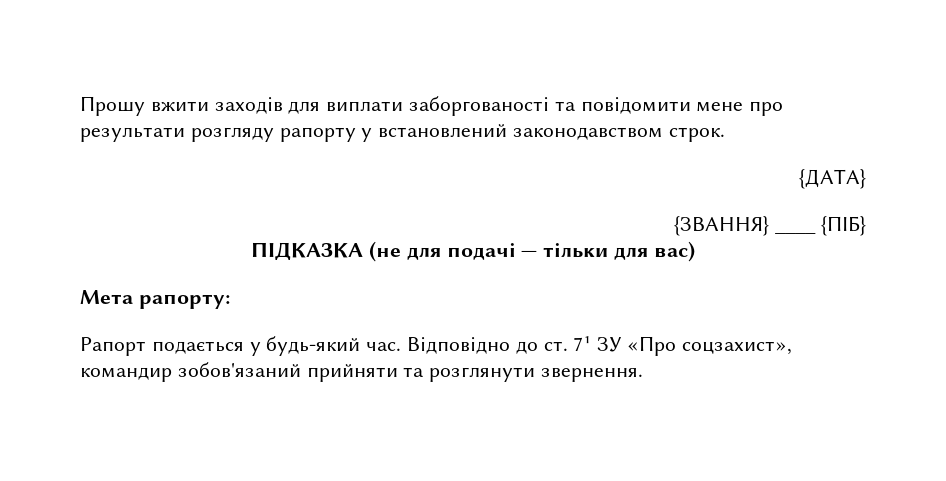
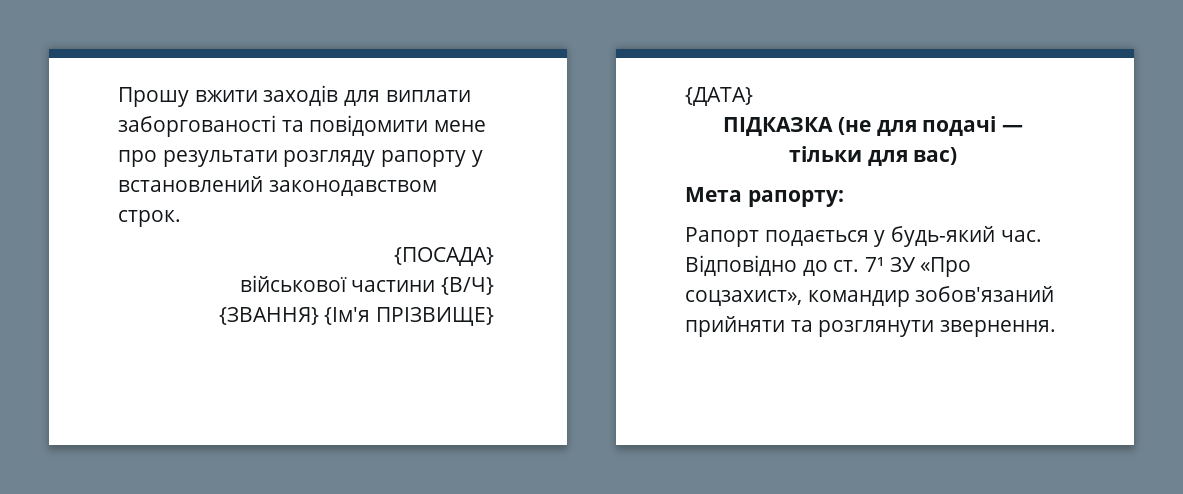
+ {ПОСАДА}
+ військової частини {В/Ч}
+ {ЗВАННЯ} {Ім'я ПРІЗВИЩЕ}
  {ДАТА}
- {ЗВАННЯ} ____ {ПІБ}

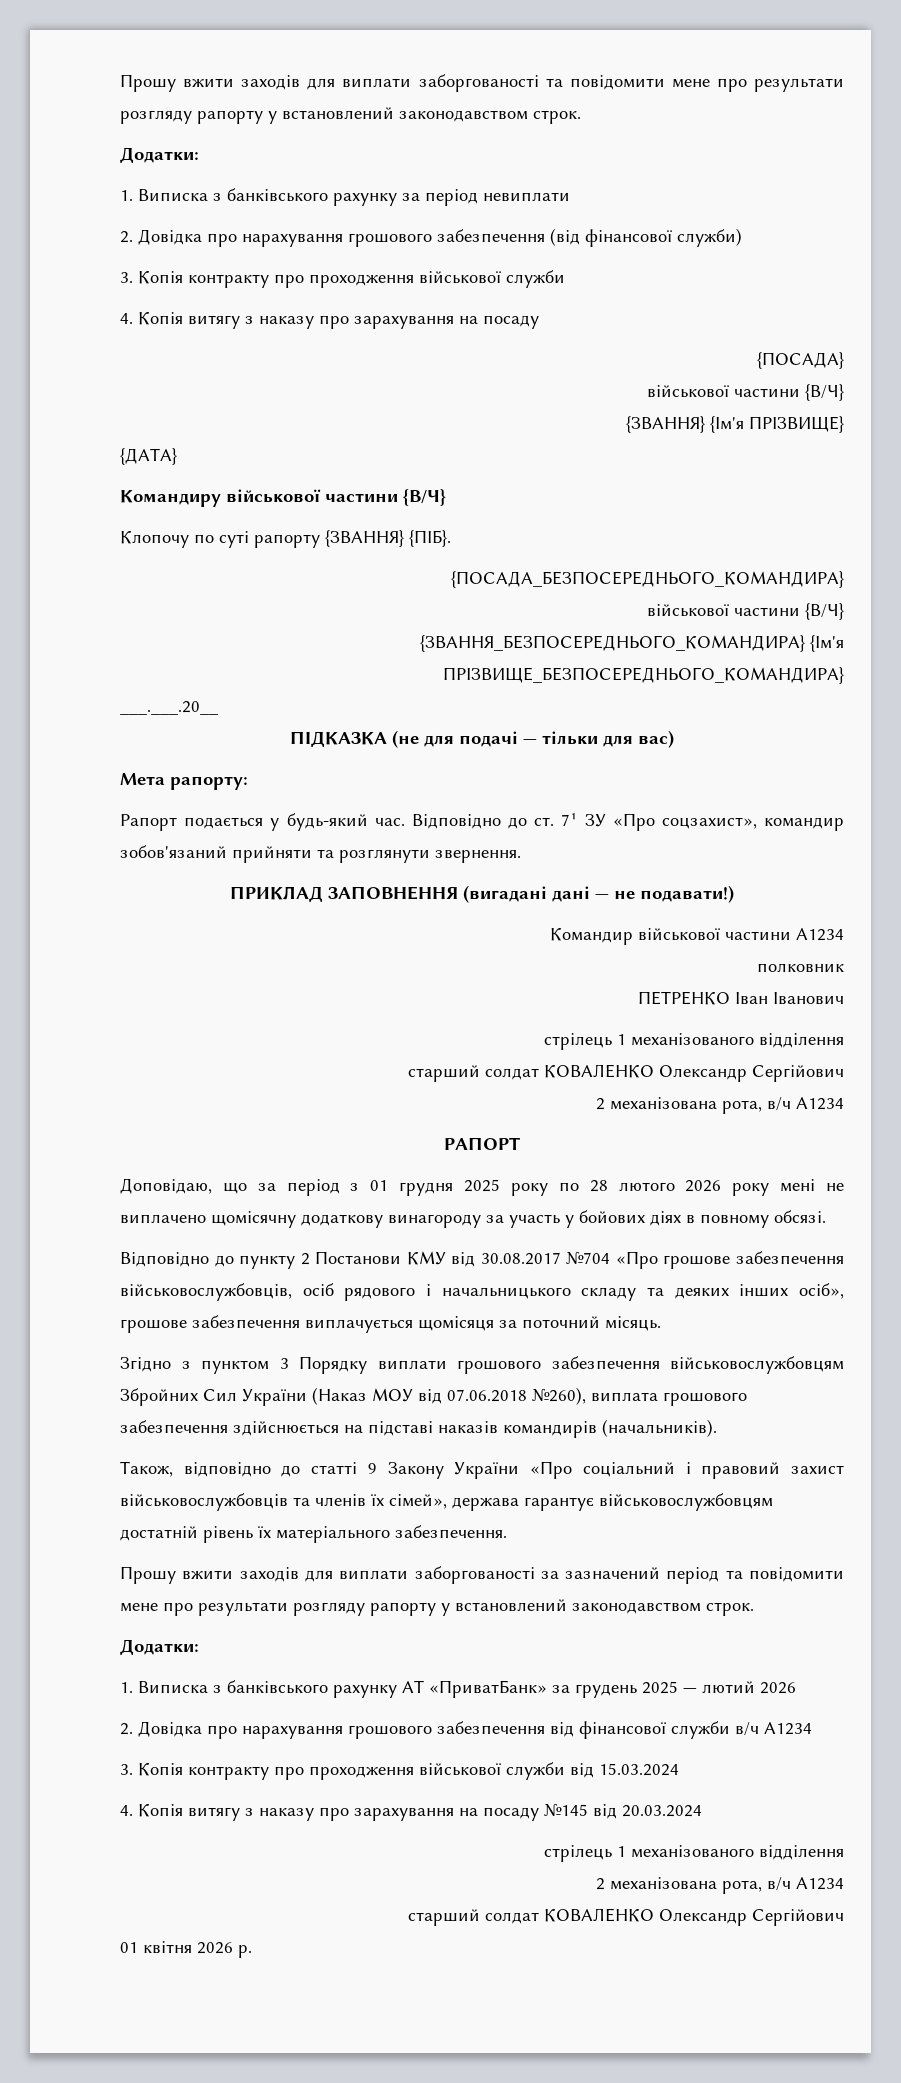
  Прошу вжити заходів для виплати заборгованості та повідомити мене про результати розгляду рапорту у встановлений законодавством строк.
+ Додатки:
+ 1. Виписка з банківського рахунку за період невиплати
+ 2. Довідка про нарахування грошового забезпечення (від фінансової служби)
+ 3. Копія контракту про проходження військової служби
+ 4. Копія витягу з наказу про зарахування на посаду
+ Командиру військової частини {В/Ч}
+ Клопочу по суті рапорту {ЗВАННЯ} {ПІБ}.
+ {ПОСАДА_БЕЗПОСЕРЕДНЬОГО_КОМАНДИРА}
+ військової частини {В/Ч}
+ {ЗВАННЯ_БЕЗПОСЕРЕДНЬОГО_КОМАНДИРА} {Ім'я ПРІЗВИЩЕ_БЕЗПОСЕРЕДНЬОГО_КОМАНДИРА}
+ ___.___.20__
+ ПРИКЛАД ЗАПОВНЕННЯ (вигадані дані — не подавати!)
+ Командир військової частини А1234
+ полковник
+ ПЕТРЕНКО Іван Іванович
+ стрілець 1 механізованого відділення
+ старший солдат КОВАЛЕНКО Олександр Сергійович
+ 2 механізована рота, в/ч А1234
+ РАПОРТ
+ Доповідаю, що за період з 01 грудня 2025 року по 28 лютого 2026 року мені не виплачено щомісячну додаткову винагороду за участь у бойових діях в повному обсязі.
+ Відповідно до пункту 2 Постанови КМУ від 30.08.2017 №704 «Про грошове забезпечення військовослужбовців, осіб рядового і начальницького складу та деяких інших осіб», грошове забезпечення виплачується щомісяця за поточний місяць.
+ Згідно з пунктом 3 Порядку виплати грошового забезпечення військовослужбовцям Збройних Сил України (Наказ МОУ від 07.06.2018 №260), виплата грошового забезпечення здійснюється на підставі наказів командирів (начальників).
+ Також, відповідно до статті 9 Закону України «Про соціальний і правовий захист військовослужбовців та членів їх сімей», держава гарантує військовослужбовцям достатній рівень їх матеріального забезпечення.
+ Прошу вжити заходів для виплати заборгованості за зазначений період та повідомити мене про результати розгляду рапорту у встановлений законодавством строк.
+ Додатки:
+ 1. Виписка з банківського рахунку АТ «ПриватБанк» за грудень 2025 — лютий 2026
+ 2. Довідка про нарахування грошового забезпечення від фінансової служби в/ч А1234
+ 3. Копія контракту про проходження військової служби від 15.03.2024
+ 4. Копія витягу з наказу про зарахування на посаду №145 від 20.03.2024
+ стрілець 1 механізованого відділення
+ 2 механізована рота, в/ч А1234
+ старший солдат КОВАЛЕНКО Олександр Сергійович
+ 01 квітня 2026 р.

